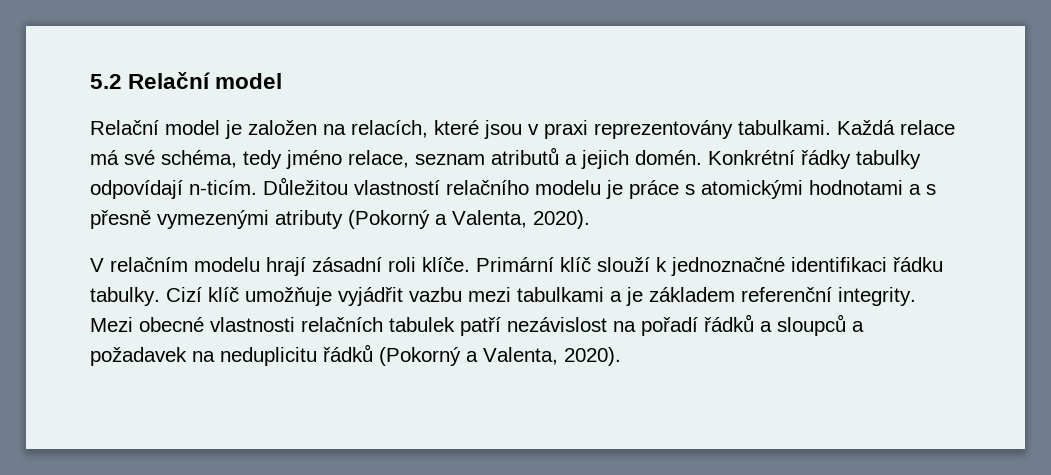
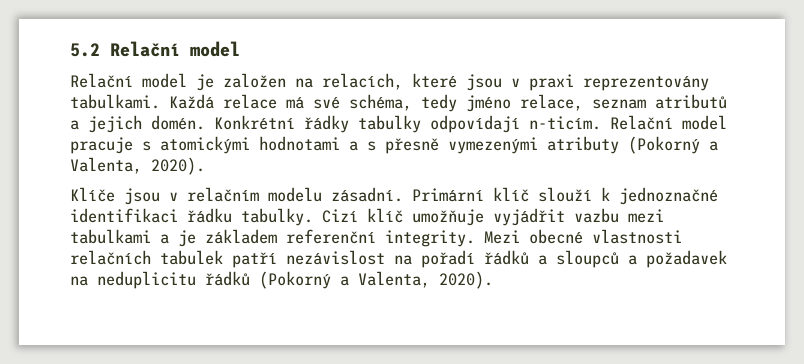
- Důležitou vlastností relačního modelu je práce s atomickými hodnotami a s přesně vymezenými atributy (Pokorný a Valenta, 2020).
+ Relační model pracuje s atomickými hodnotami a s přesně vymezenými atributy (Pokorný a Valenta, 2020).
- V relačním modelu hrají zásadní roli klíče.
+ Klíče jsou v relačním modelu zásadní.

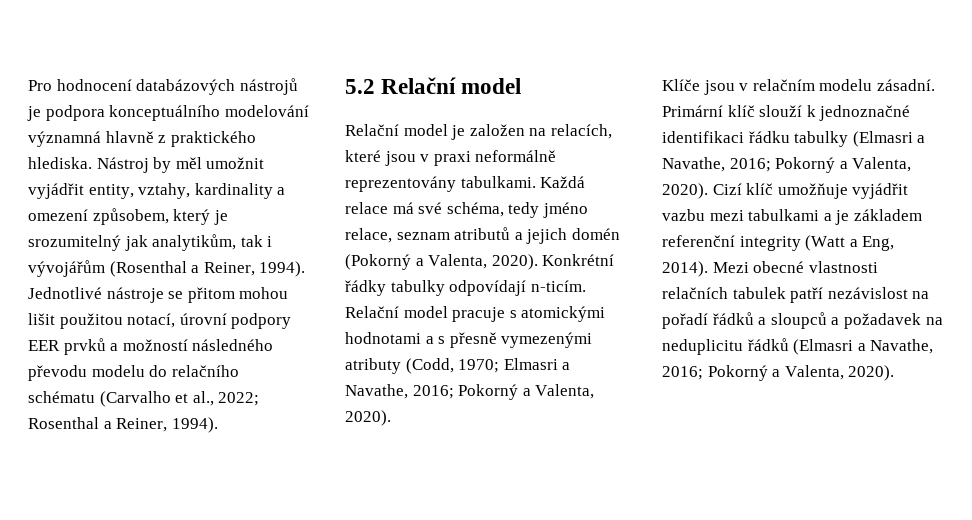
+ Pro hodnocení databázových nástrojů je podpora konceptuálního modelování významná hlavně z praktického hlediska. Nástroj by měl umožnit vyjádřit entity, vztahy, kardinality a omezení způsobem, který je srozumitelný jak analytikům, tak i vývojářům (Rosenthal a Reiner, 1994). Jednotlivé nástroje se přitom mohou lišit použitou notací, úrovní podpory EER prvků a možností následného převodu modelu do relačního schématu (Carvalho et al., 2022; Rosenthal a Reiner, 1994).
- Relační model je založen na relacích, které jsou v praxi reprezentovány tabulkami.
+ Relační model je založen na relacích, které jsou v praxi neformálně reprezentovány tabulkami.
- Každá relace má své schéma, tedy jméno relace, seznam atributů a jejich domén.
+ Každá relace má své schéma, tedy jméno relace, seznam atributů a jejich domén (Pokorný a Valenta, 2020).
- Relační model pracuje s atomickými hodnotami a s přesně vymezenými atributy (Pokorný a Valenta, 2020).
+ Relační model pracuje s atomickými hodnotami a s přesně vymezenými atributy (Codd, 1970; Elmasri a Navathe, 2016; Pokorný a Valenta, 2020).
- Primární klíč slouží k jednoznačné identifikaci řádku tabulky.
+ Primární klíč slouží k jednoznačné identifikaci řádku tabulky (Elmasri a Navathe, 2016; Pokorný a Valenta, 2020).
- Cizí klíč umožňuje vyjádřit vazbu mezi tabulkami a je základem referenční integrity.
+ Cizí klíč umožňuje vyjádřit vazbu mezi tabulkami a je základem referenční integrity (Watt a Eng, 2014).
- Mezi obecné vlastnosti relačních tabulek patří nezávislost na pořadí řádků a sloupců a požadavek na neduplicitu řádků (Pokorný a Valenta, 2020).
+ Mezi obecné vlastnosti relačních tabulek patří nezávislost na pořadí řádků a sloupců a požadavek na neduplicitu řádků (Elmasri a Navathe, 2016; Pokorný a Valenta, 2020).

